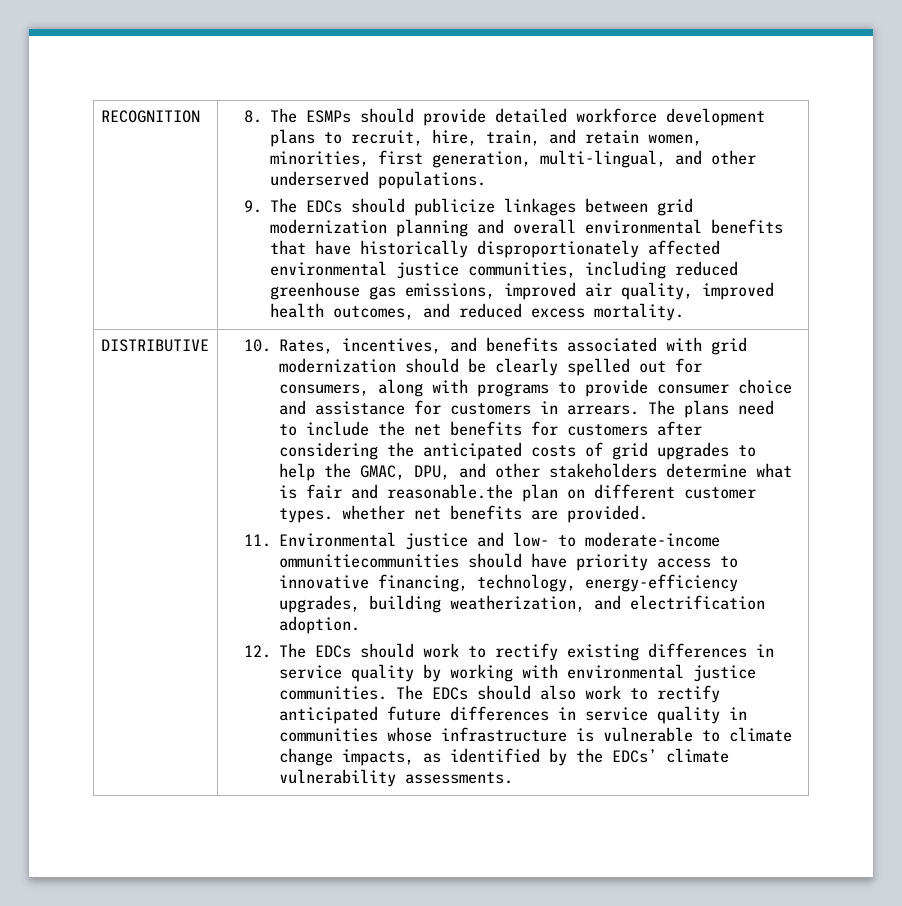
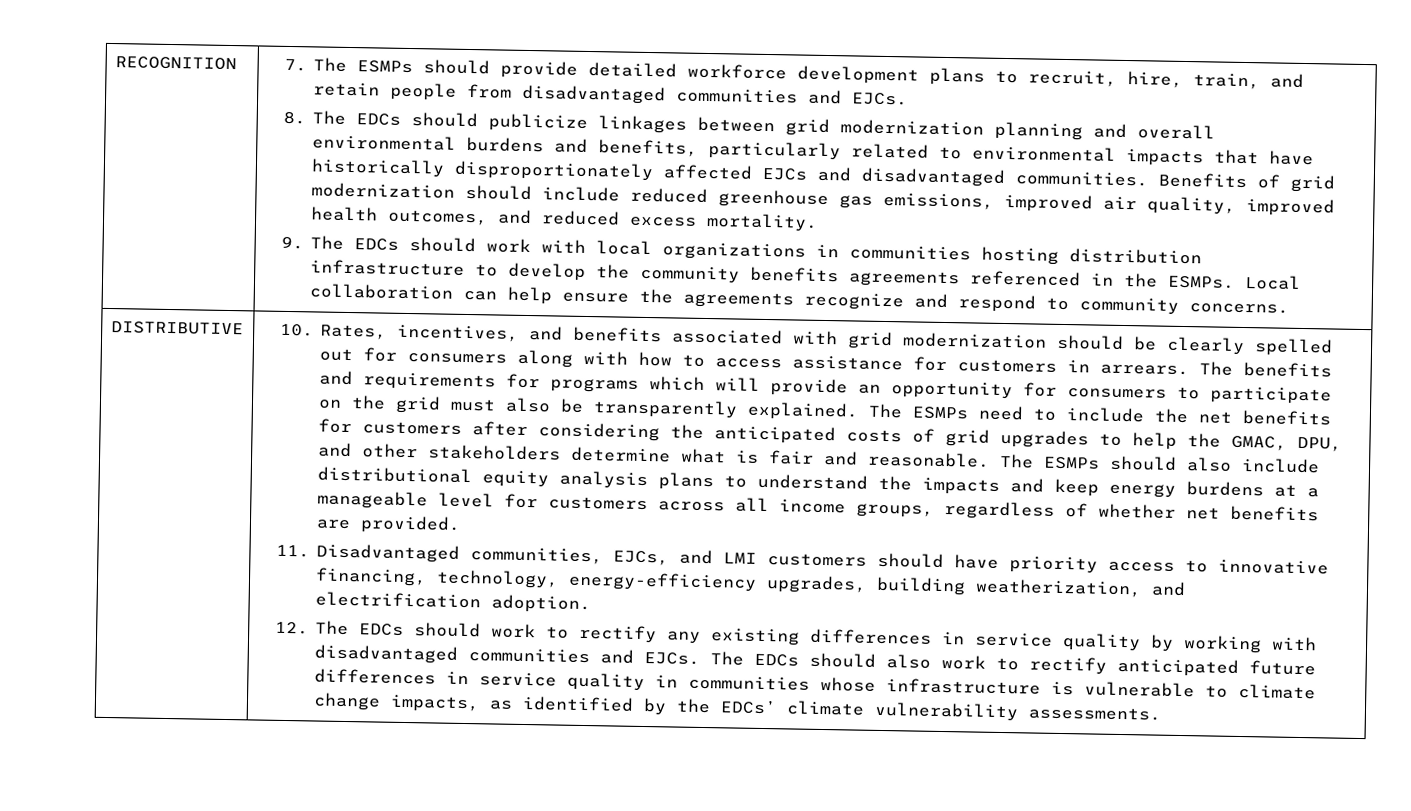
- 8. The ESMPs should provide detailed workforce development plans to recruit, hire, train, and retain women, minorities, first generation, multi-lingual, and other underserved populations.
- 9. The EDCs should publicize linkages between grid modernization planning and overall environmental benefits that have historically disproportionately affected environmental justice communities, including reduced greenhouse gas emissions, improved air quality, improved health outcomes, and reduced excess mortality.
+ 7. The ESMPs should provide detailed workforce development plans to recruit, hire, train, and retain people from disadvantaged communities and EJCs.
+ 8. The EDCs should publicize linkages between grid modernization planning and overall environmental burdens and benefits, particularly related to environmental impacts that have historically disproportionately affected EJCs and disadvantaged communities. Benefits of grid modernization should include reduced greenhouse gas emissions, improved air quality, improved health outcomes, and reduced excess mortality.
+ 9. The EDCs should work with local organizations in communities hosting distribution infrastructure to develop the community benefits agreements referenced in the ESMPs. Local collaboration can help ensure the agreements recognize and respond to community concerns.
- 10. Rates, incentives, and benefits associated with grid modernization should be clearly spelled out for consumers, along with programs to provide consumer choice and assistance for customers in arrears.
+ 10. Rates, incentives, and benefits associated with grid modernization should be clearly spelled out for consumers along with how to access assistance for customers in arrears.
- The plans need to include the net benefits for customers after considering the anticipated costs of grid upgrades to help the GMAC, DPU, and other stakeholders determine what is fair and reasonable.the plan on different customer types. whether net benefits are provided.
+ The benefits and requirements for programs which will provide an opportunity for consumers to participate on the grid must also be transparently explained. The ESMPs need to include the net benefits for customers after considering the anticipated costs of grid upgrades to help the GMAC, DPU, and other stakeholders determine what is fair and reasonable. The ESMPs should also include distributional equity analysis plans to understand the impacts and keep energy burdens at a manageable level for customers across all income groups, regardless of whether net benefits are provided.
- 11. Environmental justice and low- to moderate-income ommunitiecommunities should have priority access to innovative financing, technology, energy-efficiency upgrades, building weatherization, and electrification adoption.
+ 11. Disadvantaged communities, EJCs, and LMI customers should have priority access to innovative financing, technology, energy-efficiency upgrades, building weatherization, and electrification adoption.
- 12. The EDCs should work to rectify existing differences in service quality by working with environmental justice communities.
+ 12. The EDCs should work to rectify any existing differences in service quality by working with disadvantaged communities and EJCs.

